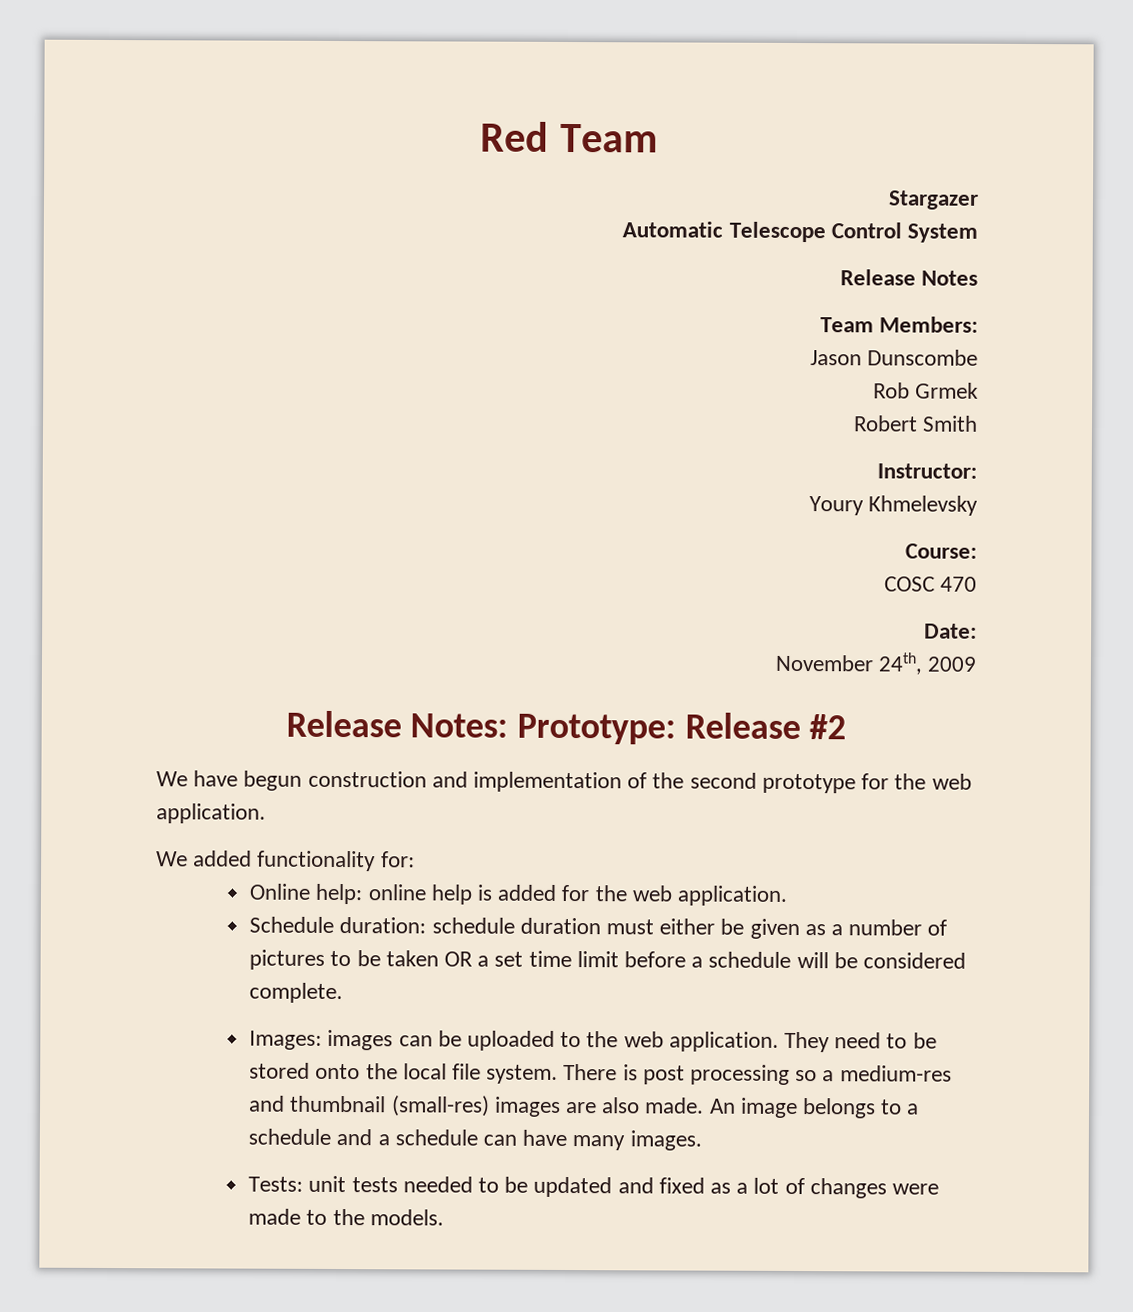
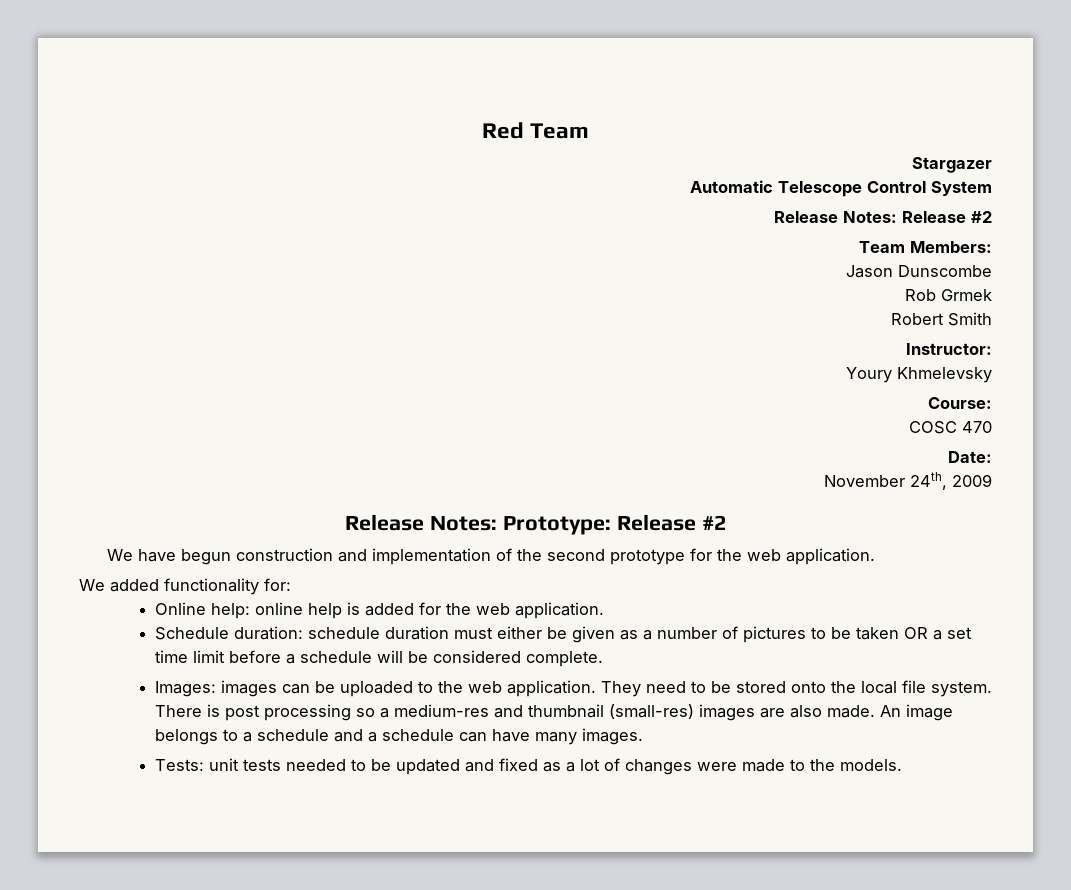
- Release Notes
+ Release Notes: Release #2

